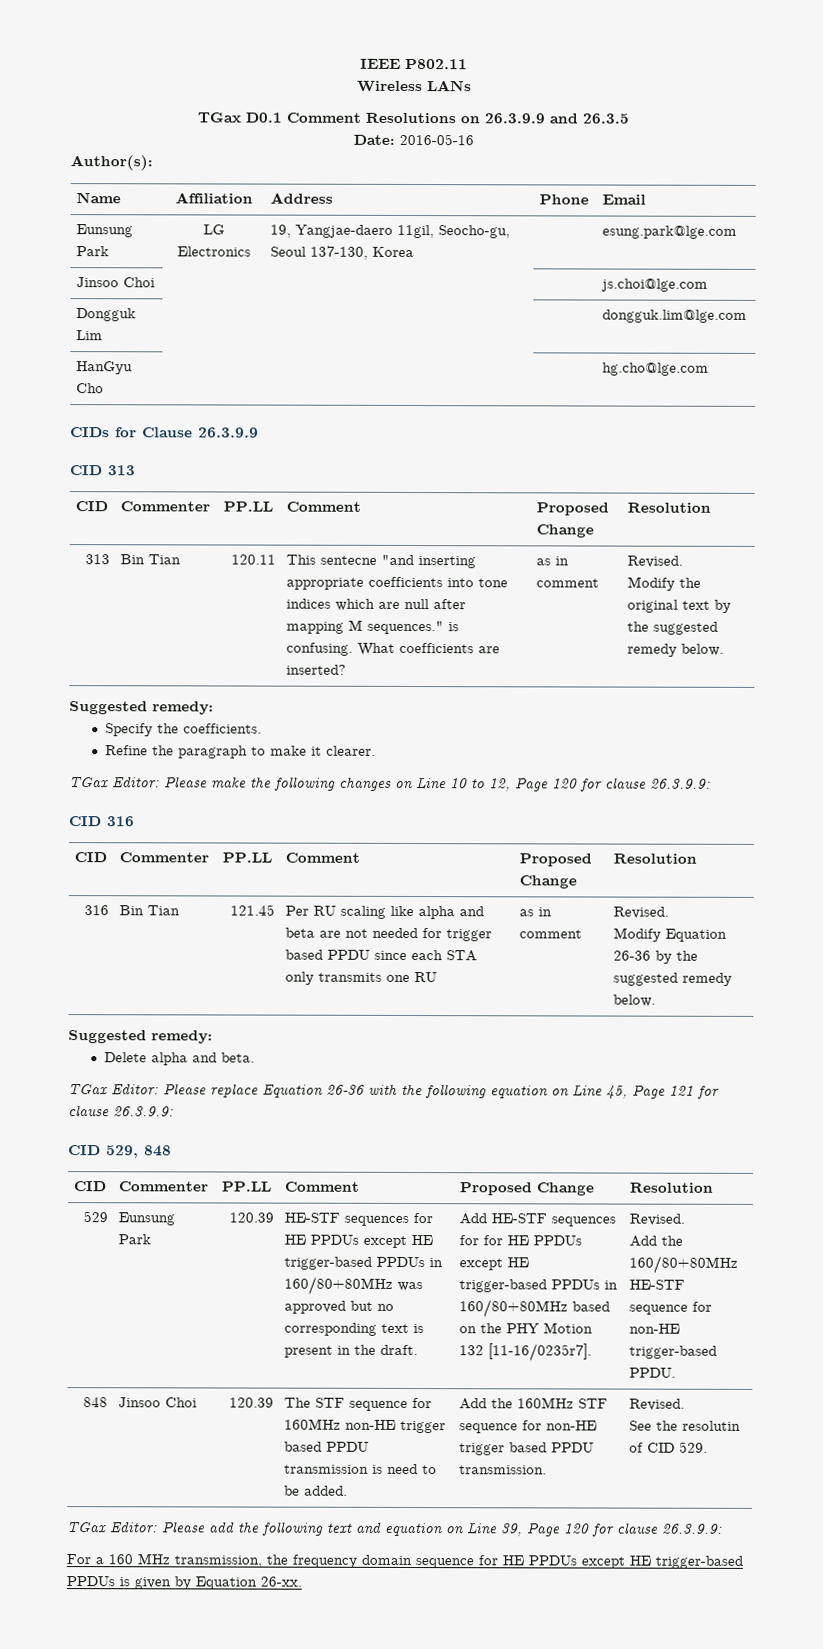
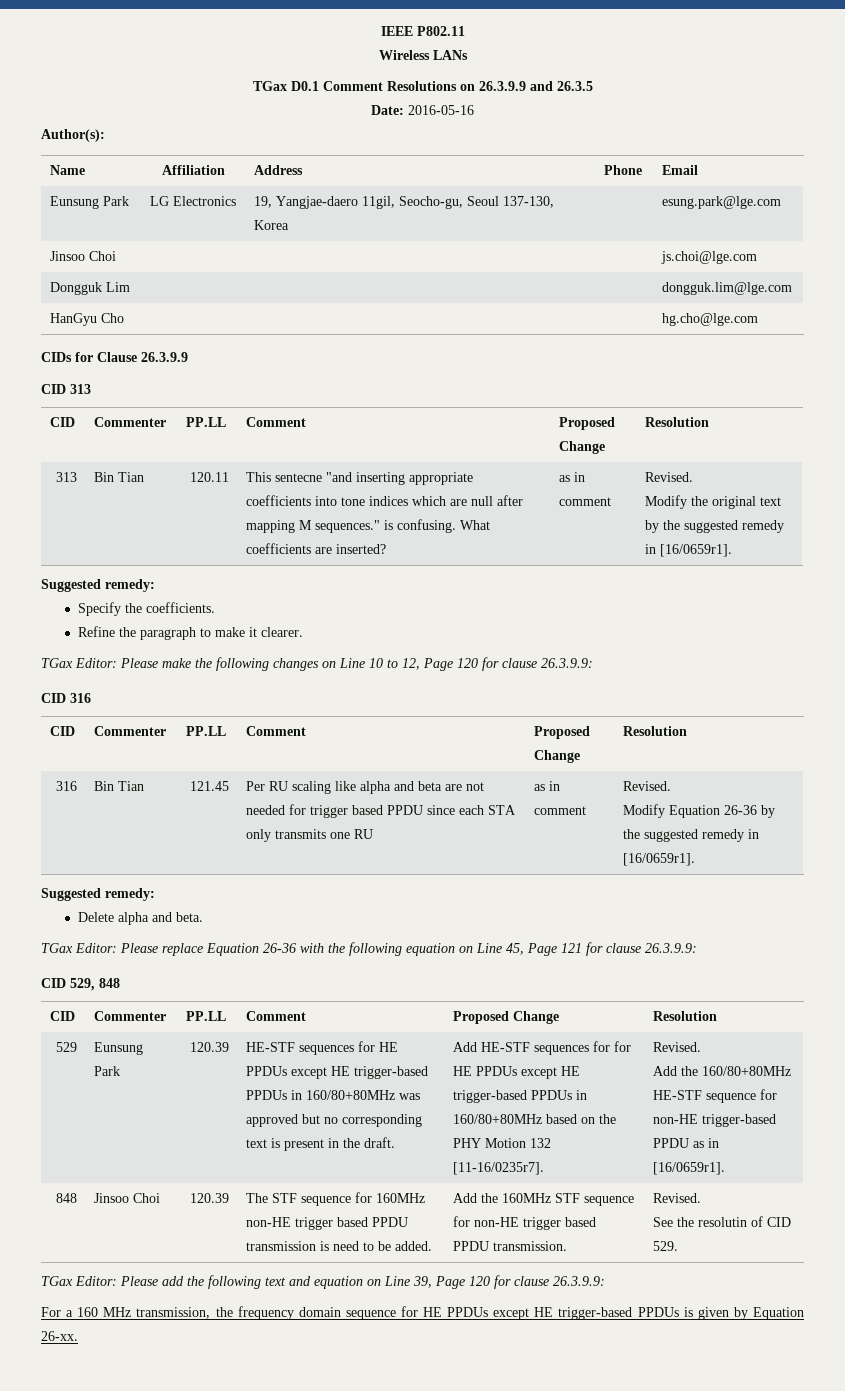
  313 | Bin Tian | 120.11 | This sentecne "and inserting appropriate coefficients into tone indices which are null after mapping M sequences." is confusing. What coefficients are inserted? | as in comment | Revised.
- Modify the original text by the suggested remedy below.
+ Modify the original text by the suggested remedy in [16/0659r1].
  316 | Bin Tian | 121.45 | Per RU scaling like alpha and beta are not needed for trigger based PPDU since each STA only transmits one RU | as in comment | Revised.
- Modify Equation 26-36 by the suggested remedy below.
+ Modify Equation 26-36 by the suggested remedy in [16/0659r1].
- Add the 160/80+80MHz HE-STF sequence for non-HE trigger-based PPDU.
+ Add the 160/80+80MHz HE-STF sequence for non-HE trigger-based PPDU as in [16/0659r1].

